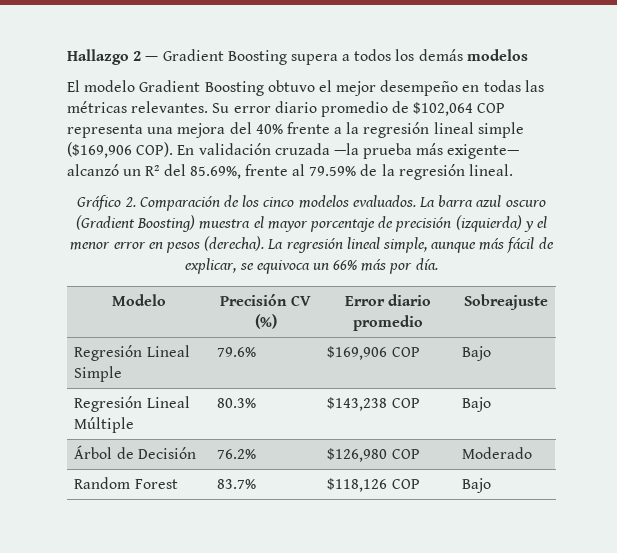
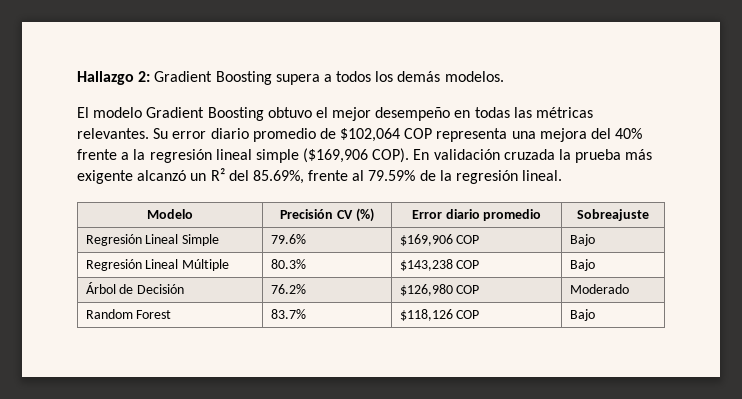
- Hallazgo 2 — Gradient Boosting supera a todos los demás modelos
+ Hallazgo 2: Gradient Boosting supera a todos los demás modelos.
- En validación cruzada —la prueba más exigente— alcanzó un R² del 85.69%, frente al 79.59% de la regresión lineal.
+ En validación cruzada la prueba más exigente alcanzó un R² del 85.69%, frente al 79.59% de la regresión lineal.
- Gráfico 2. Comparación de los cinco modelos evaluados. La barra azul oscuro (Gradient Boosting) muestra el mayor porcentaje de precisión (izquierda) y el menor error en pesos (derecha). La regresión lineal simple, aunque más fácil de explicar, se equivoca un 66% más por día.

